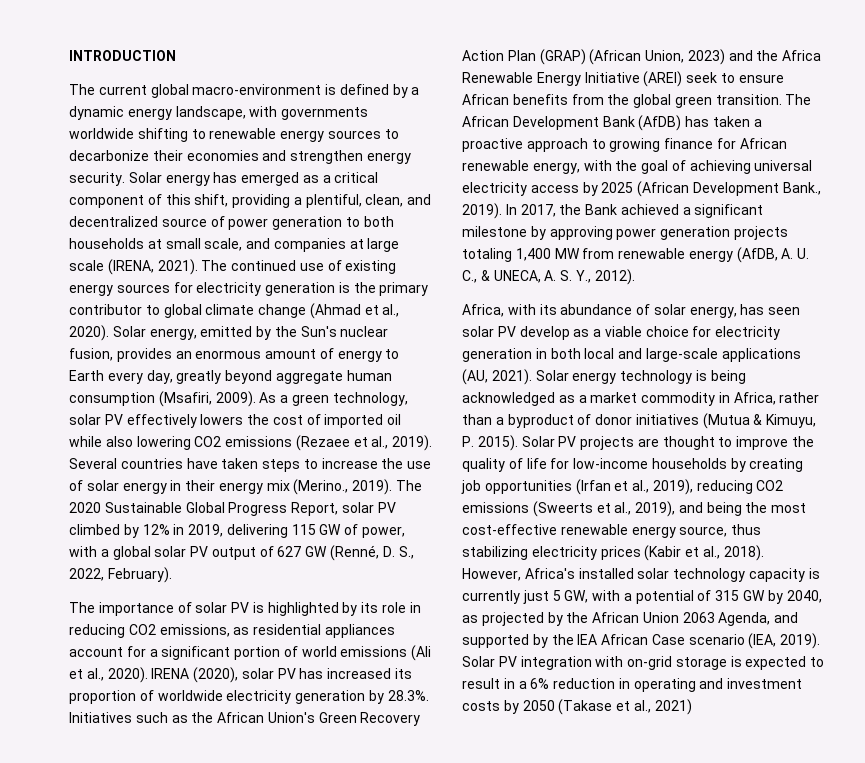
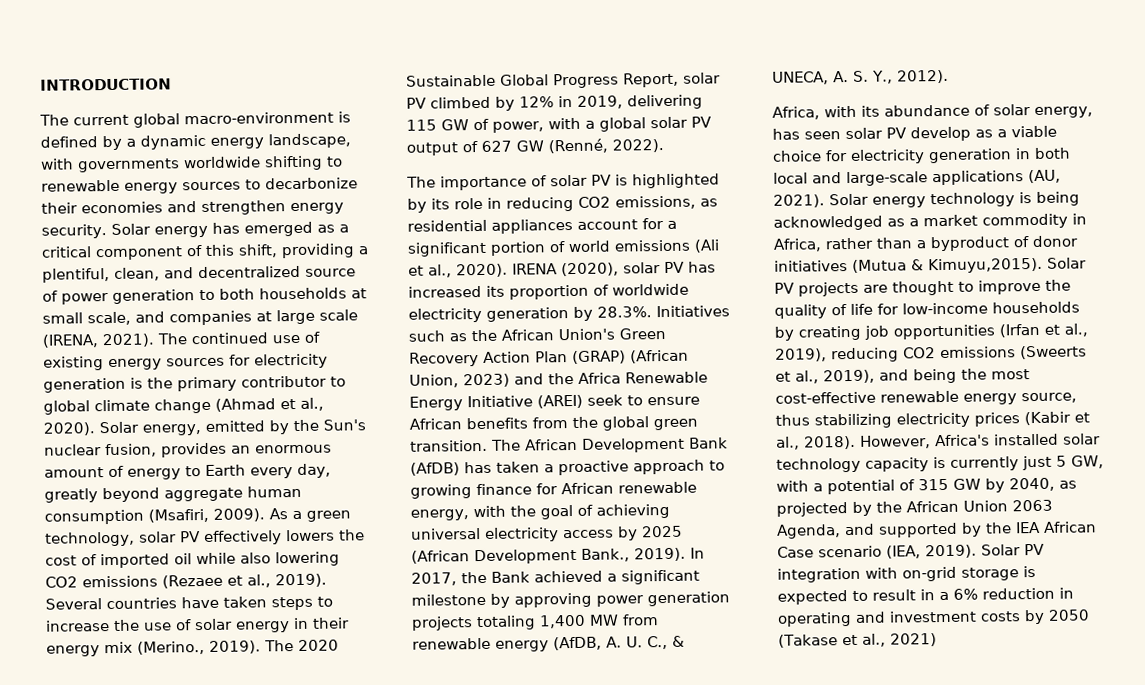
- The 2020 Sustainable Global Progress Report, solar PV climbed by 12% in 2019, delivering 115 GW of power, with a global solar PV output of 627 GW (Renné, D. S., 2022, February).
+ The 2020 Sustainable Global Progress Report, solar PV climbed by 12% in 2019, delivering 115 GW of power, with a global solar PV output of 627 GW (Renné, 2022).
- Solar energy technology is being acknowledged as a market commodity in Africa, rather than a byproduct of donor initiatives (Mutua & Kimuyu, P. 2015).
+ Solar energy technology is being acknowledged as a market commodity in Africa, rather than a byproduct of donor initiatives (Mutua & Kimuyu,2015).

